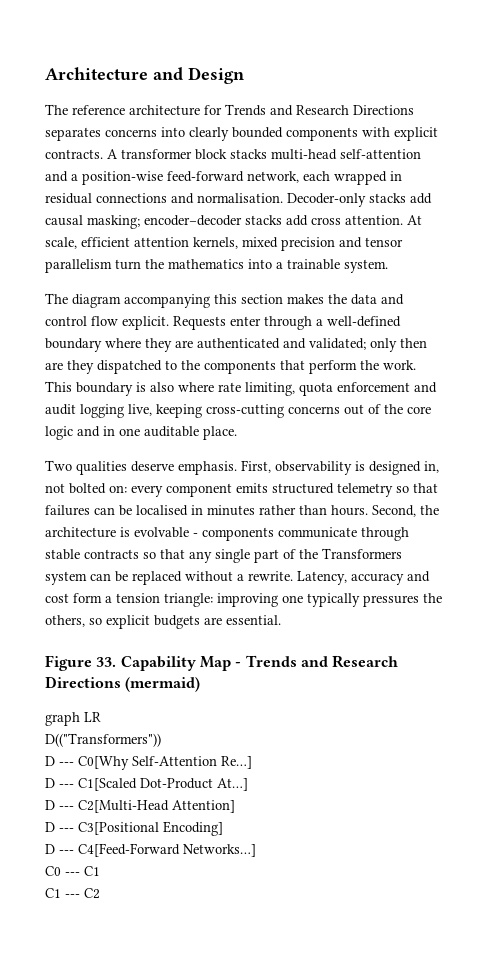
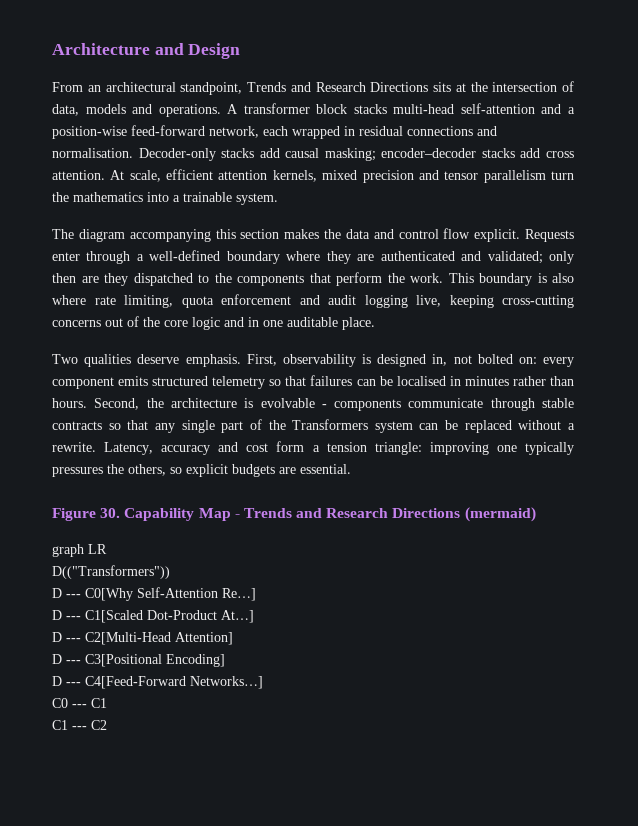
- The reference architecture for Trends and Research Directions separates concerns into clearly bounded components with explicit contracts.
+ From an architectural standpoint, Trends and Research Directions sits at the intersection of data, models and operations.
- Figure 33. Capability Map - Trends and Research Directions (mermaid)
+ Figure 30. Capability Map - Trends and Research Directions (mermaid)

